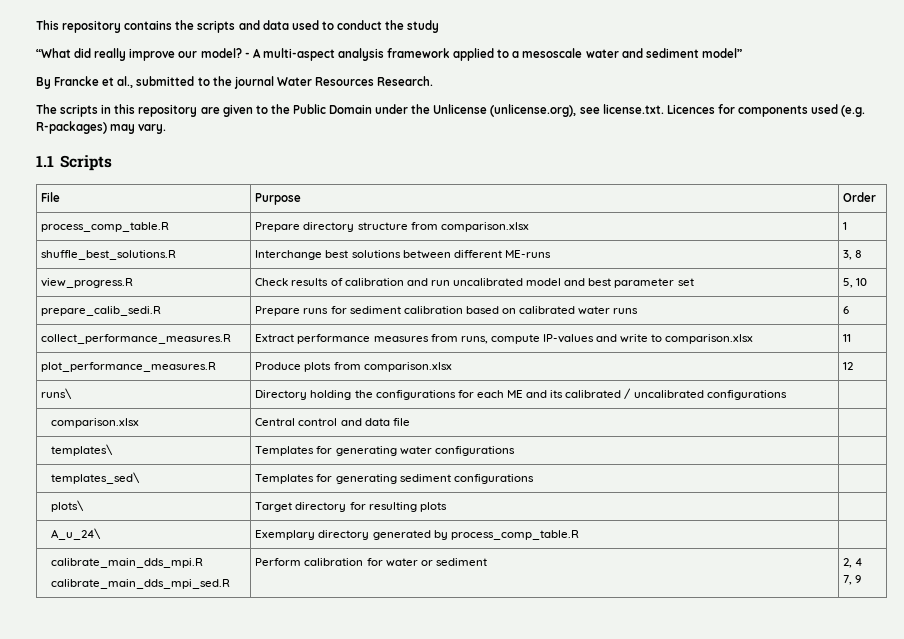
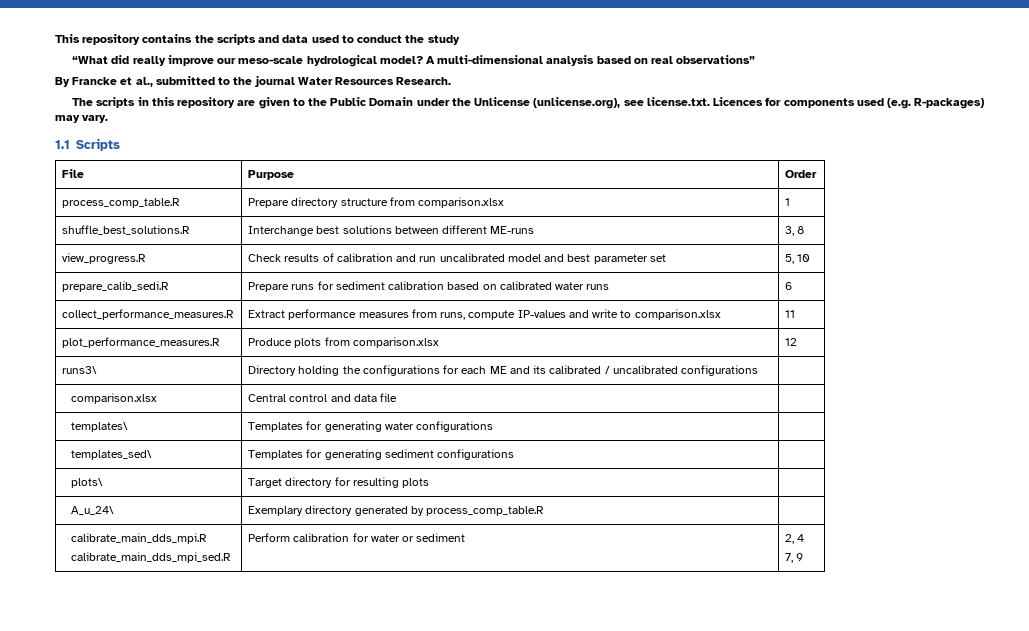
- “What did really improve our model? - A multi-aspect analysis framework applied to a mesoscale water and sediment model”
+ “What did really improve our meso-scale hydrological model? A multi-dimensional analysis based on real observations”
- runs\ | Directory holding the configurations for each ME and its calibrated / uncalibrated configurations |
+ runs3\ | Directory holding the configurations for each ME and its calibrated / uncalibrated configurations |

